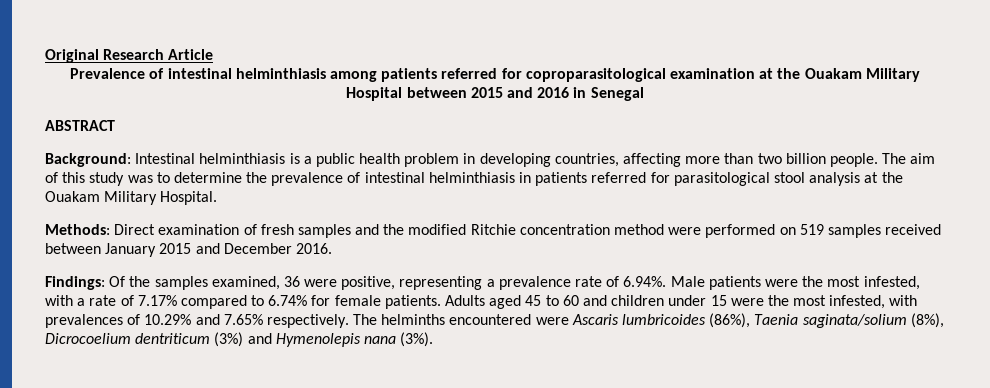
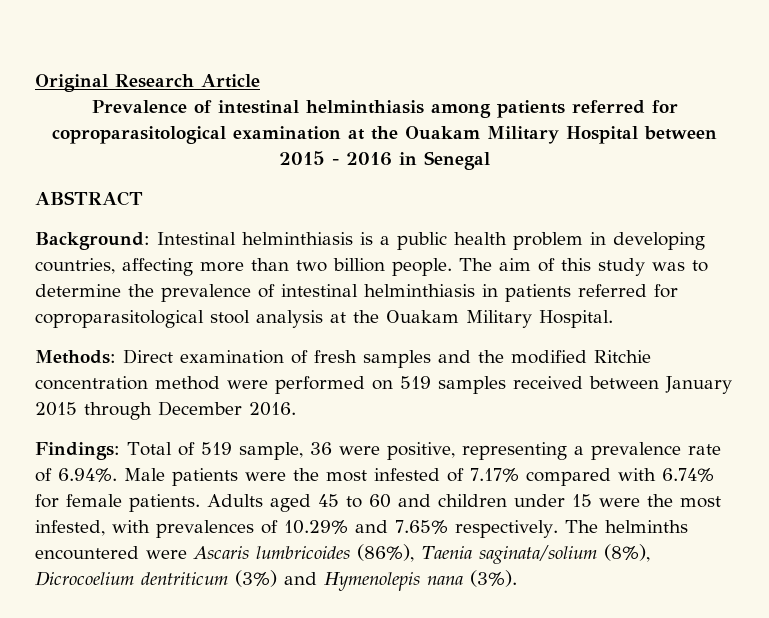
- Prevalence of intestinal helminthiasis among patients referred for coproparasitological examination at the Ouakam Military Hospital between 2015 and 2016 in Senegal
+ Prevalence of intestinal helminthiasis among patients referred for coproparasitological examination at the Ouakam Military Hospital between 2015 - 2016 in Senegal
- The aim of this study was to determine the prevalence of intestinal helminthiasis in patients referred for parasitological stool analysis at the Ouakam Military Hospital.
+ The aim of this study was to determine the prevalence of intestinal helminthiasis in patients referred for coproparasitological stool analysis at the Ouakam Military Hospital.
- Methods: Direct examination of fresh samples and the modified Ritchie concentration method were performed on 519 samples received between January 2015 and December 2016.
+ Methods: Direct examination of fresh samples and the modified Ritchie concentration method were performed on 519 samples received between January 2015 through December 2016.
- Findings: Of the samples examined, 36 were positive, representing a prevalence rate of 6.94%. Male patients were the most infested, with a rate of 7.17% compared to 6.74% for female patients.
+ Findings: Total of 519 sample, 36 were positive, representing a prevalence rate of 6.94%. Male patients were the most infested of 7.17% compared with 6.74% for female patients.

